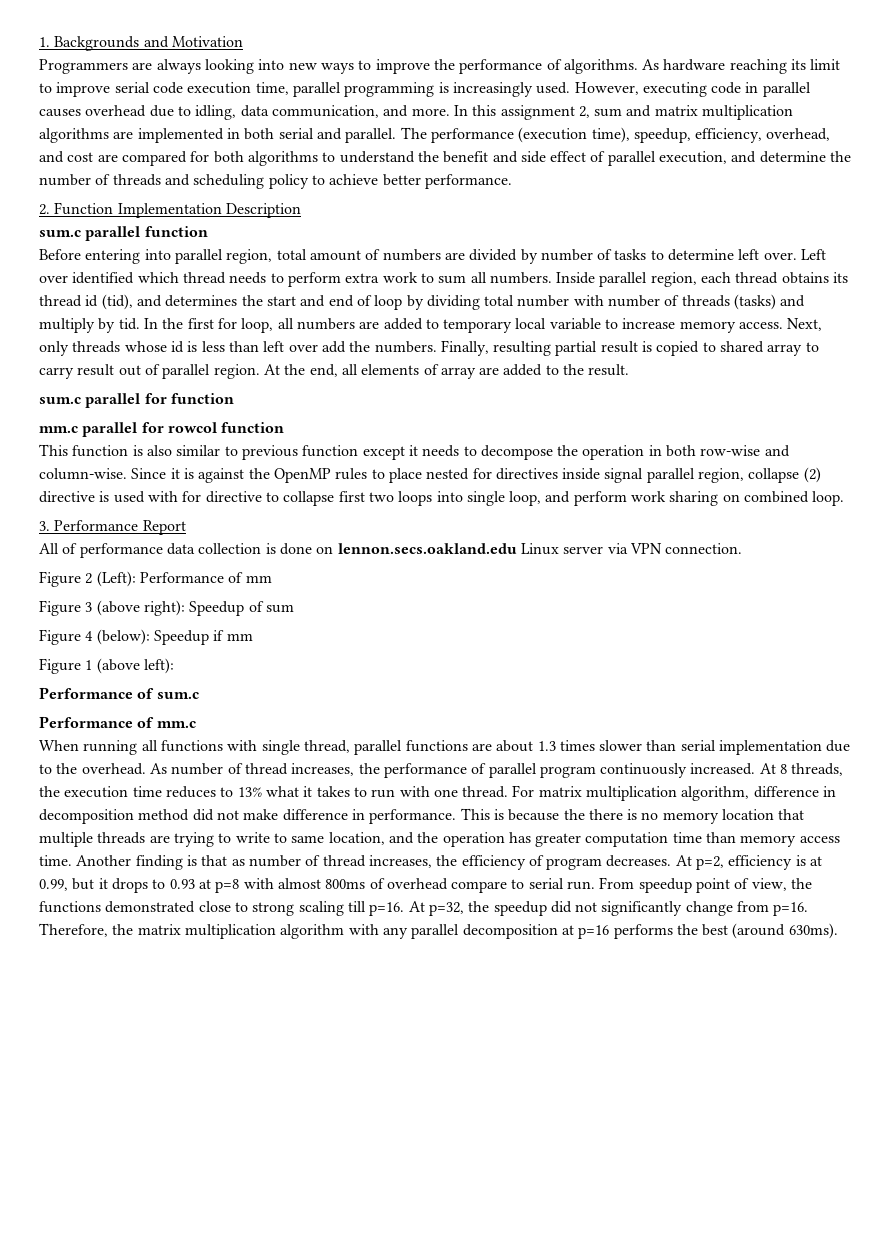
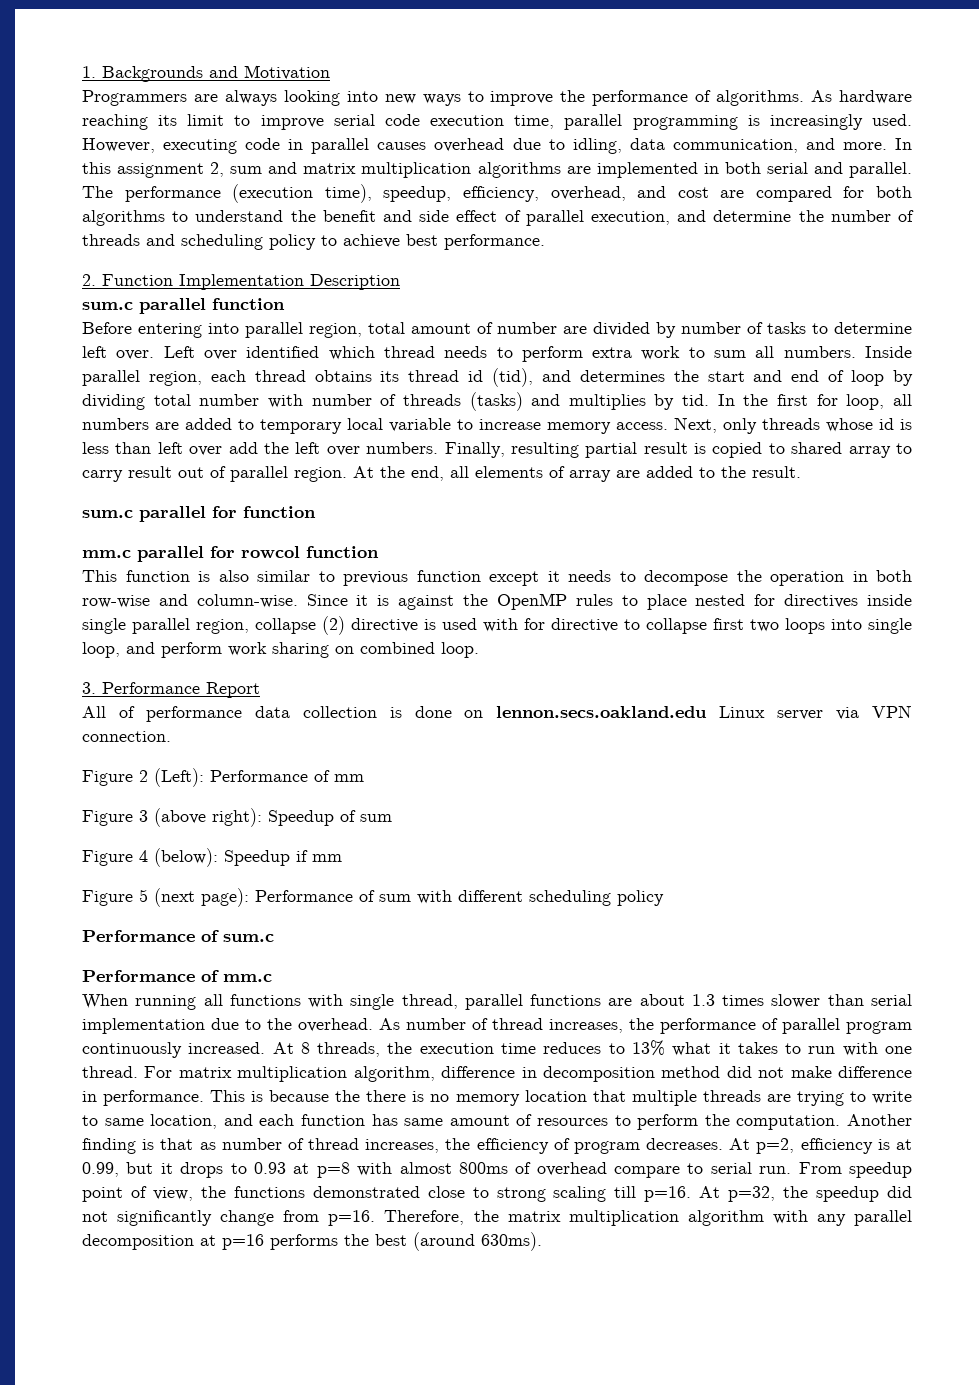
- The performance (execution time), speedup, efficiency, overhead, and cost are compared for both algorithms to understand the benefit and side effect of parallel execution, and determine the number of threads and scheduling policy to achieve better performance.
+ The performance (execution time), speedup, efficiency, overhead, and cost are compared for both algorithms to understand the benefit and side effect of parallel execution, and determine the number of threads and scheduling policy to achieve best performance.
- Before entering into parallel region, total amount of numbers are divided by number of tasks to determine left over.
+ Before entering into parallel region, total amount of number are divided by number of tasks to determine left over.
- Inside parallel region, each thread obtains its thread id (tid), and determines the start and end of loop by dividing total number with number of threads (tasks) and multiply by tid.
+ Inside parallel region, each thread obtains its thread id (tid), and determines the start and end of loop by dividing total number with number of threads (tasks) and multiplies by tid.
- Next, only threads whose id is less than left over add the numbers.
+ Next, only threads whose id is less than left over add the left over numbers.
- Since it is against the OpenMP rules to place nested for directives inside signal parallel region, collapse (2) directive is used with for directive to collapse first two loops into single loop, and perform work sharing on combined loop.
+ Since it is against the OpenMP rules to place nested for directives inside single parallel region, collapse (2) directive is used with for directive to collapse first two loops into single loop, and perform work sharing on combined loop.
- Figure 1 (above left):
+ Figure 5 (next page): Performance of sum with different scheduling policy
- This is because the there is no memory location that multiple threads are trying to write to same location, and the operation has greater computation time than memory access time.
+ This is because the there is no memory location that multiple threads are trying to write to same location, and each function has same amount of resources to perform the computation.

